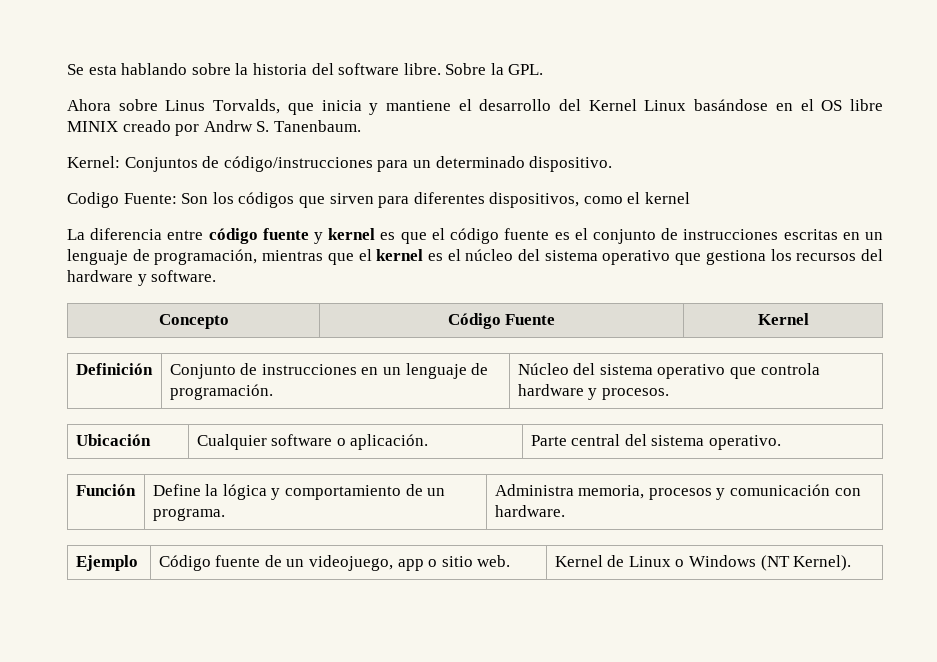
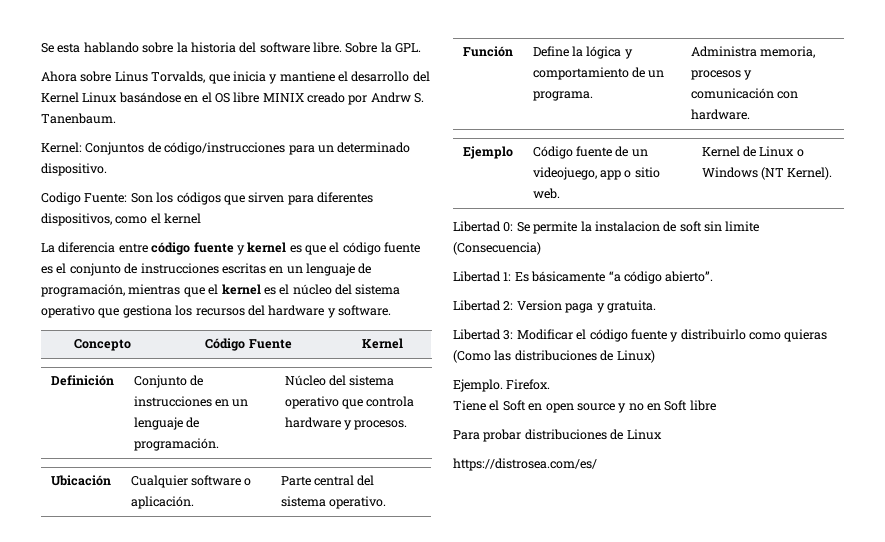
+ Libertad 0: Se permite la instalacion de soft sin limite (Consecuencia)
+ Libertad 1: Es básicamente “a código abierto”.
+ Libertad 2: Version paga y gratuita.
+ Libertad 3: Modificar el código fuente y distribuirlo como quieras (Como las distribuciones de Linux)
+ Ejemplo. Firefox.
+ Tiene el Soft en open source y no en Soft libre
+ Para probar distribuciones de Linux
+ https://distrosea.com/es/

